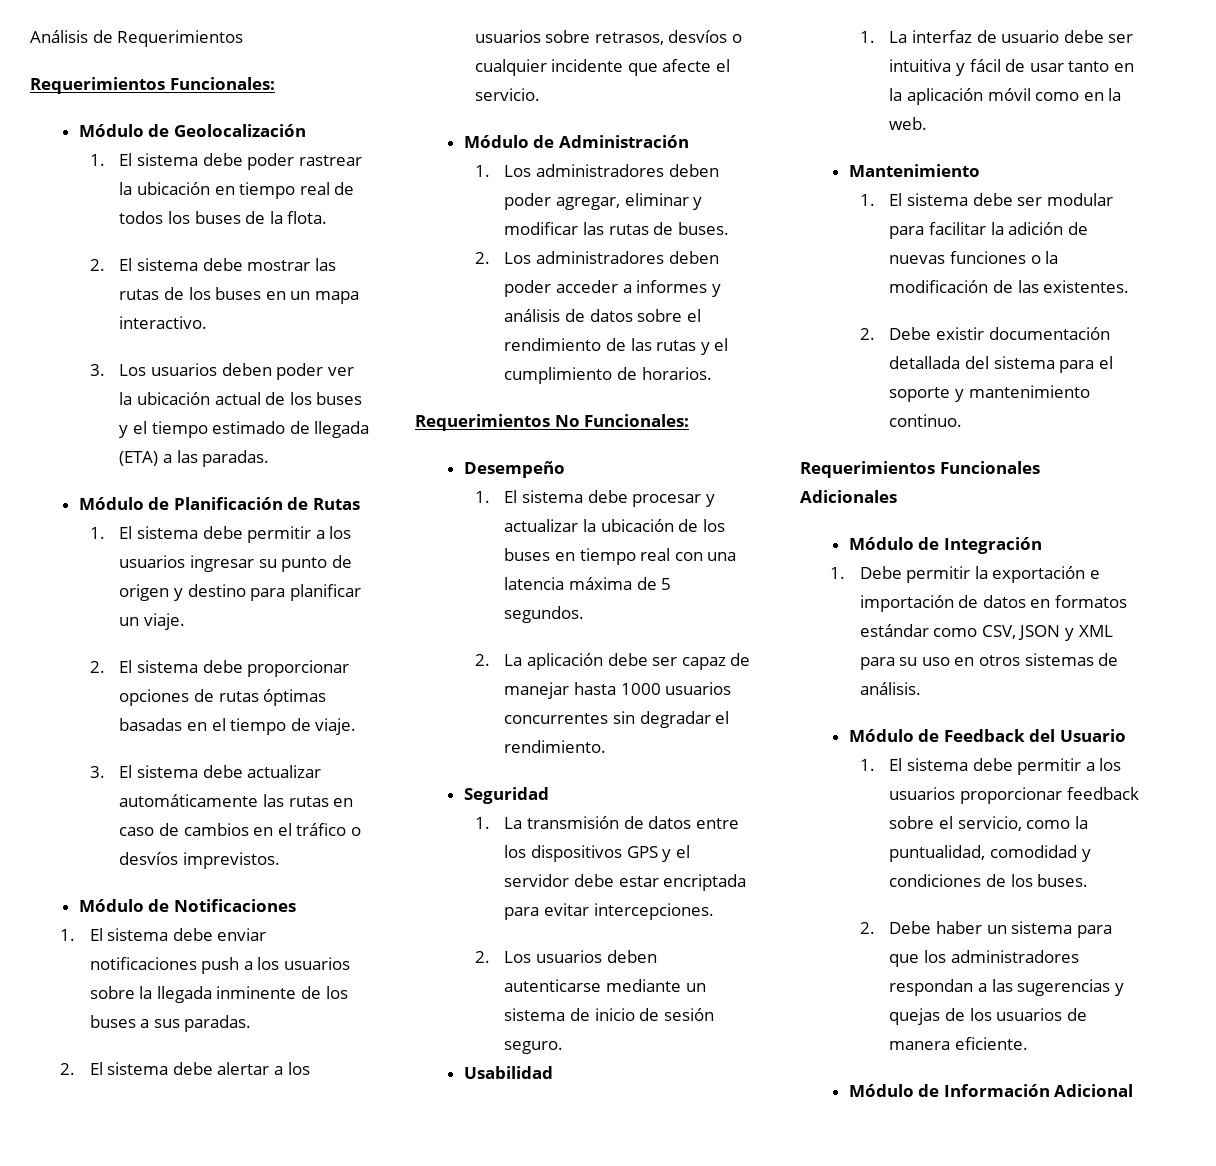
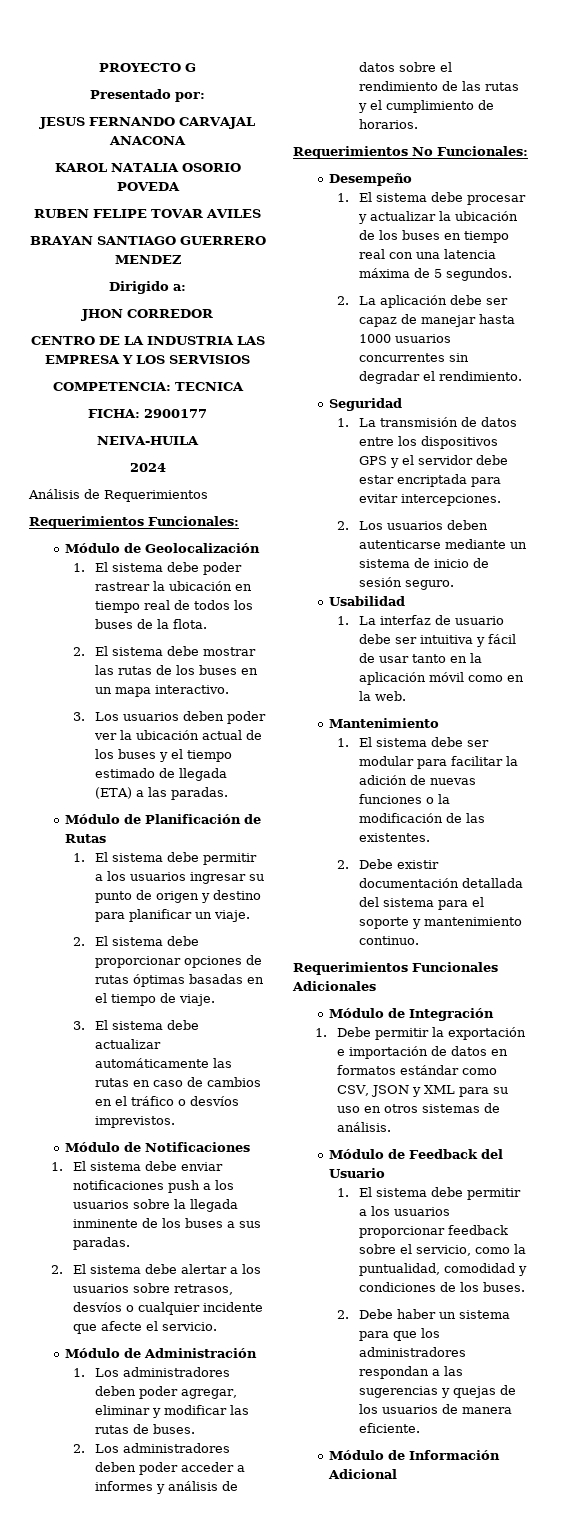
+ PROYECTO G
+ Presentado por:
+ JESUS FERNANDO CARVAJAL ANACONA
+ KAROL NATALIA OSORIO POVEDA
+ RUBEN FELIPE TOVAR AVILES
+ BRAYAN SANTIAGO GUERRERO MENDEZ
+ Dirigido a:
+ JHON CORREDOR
+ CENTRO DE LA INDUSTRIA LAS EMPRESA Y LOS SERVISIOS
+ COMPETENCIA: TECNICA
+ FICHA: 2900177
+ NEIVA-HUILA
+ 2024

